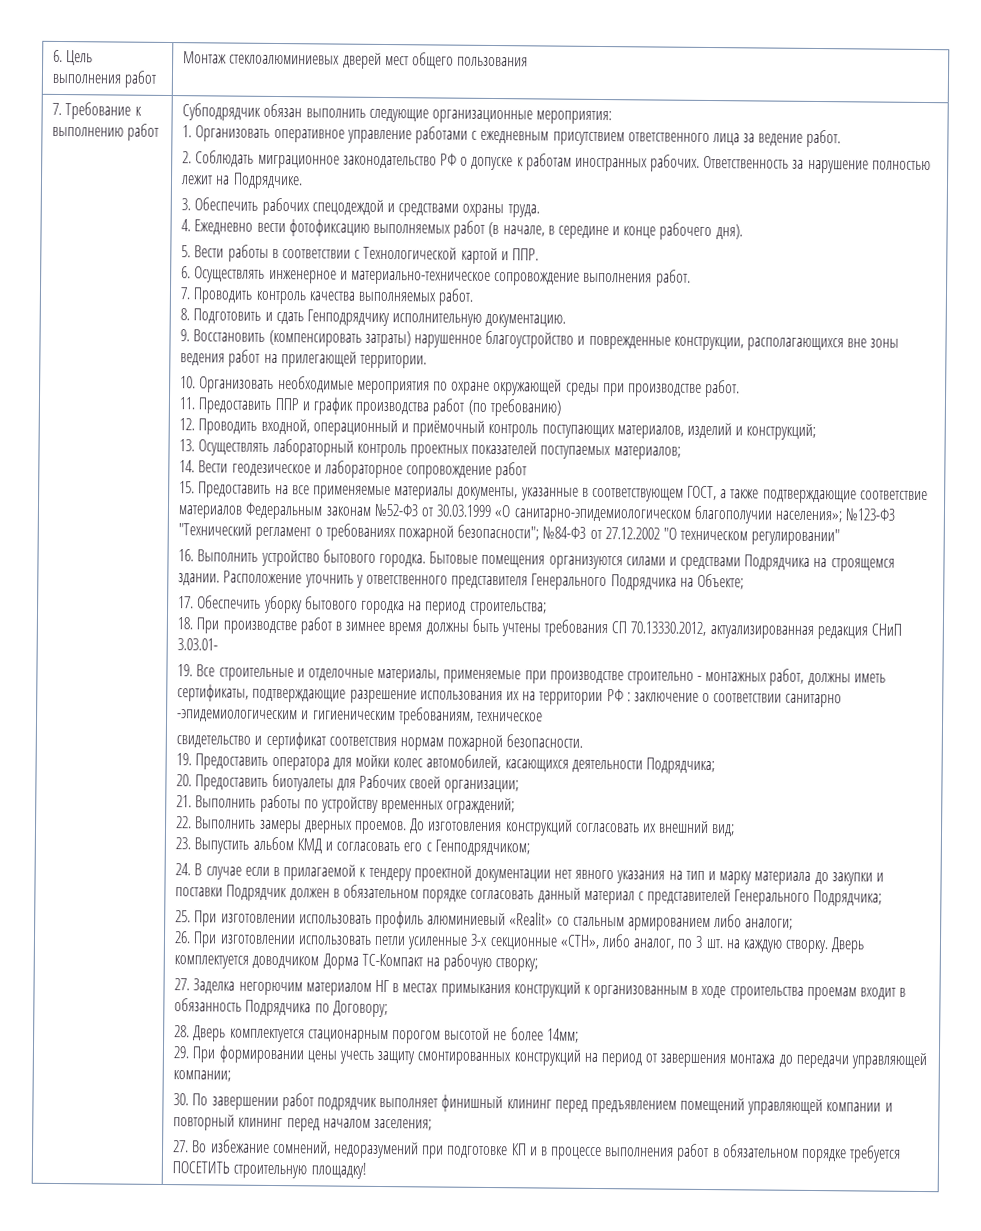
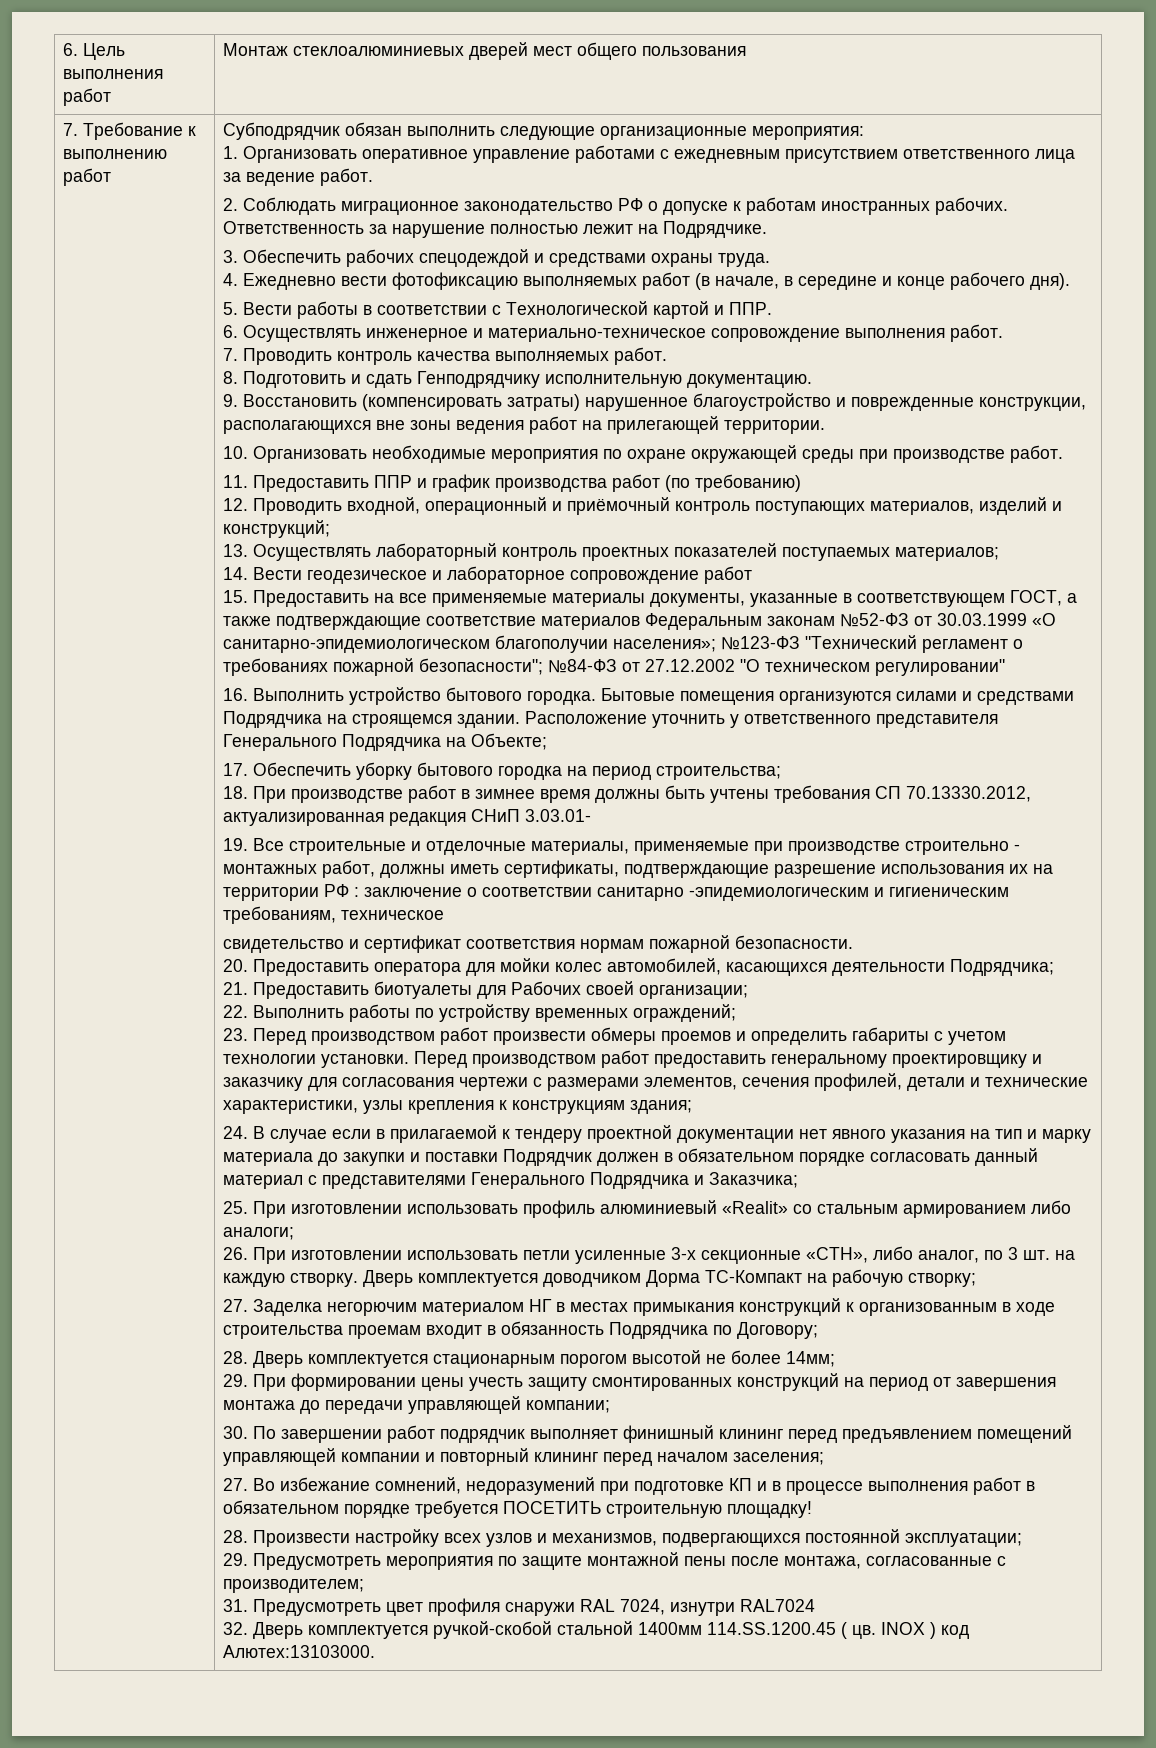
- 19. Предоставить оператора для мойки колес автомобилей, касающихся деятельности Подрядчика;
+ 20. Предоставить оператора для мойки колес автомобилей, касающихся деятельности Подрядчика;
- 20. Предоставить биотуалеты для Рабочих своей организации;
+ 21. Предоставить биотуалеты для Рабочих своей организации;
- 21. Выполнить работы по устройству временных ограждений;
+ 22. Выполнить работы по устройству временных ограждений;
- 22. Выполнить замеры дверных проемов. До изготовления конструкций согласовать их внешний вид;
- 23. Выпустить альбом КМД и согласовать его с Генподрядчиком;
+ 23. Перед производством работ произвести обмеры проемов и определить габариты с учетом технологии установки. Перед производством работ предоставить генеральному проектировщику и заказчику для согласования чертежи с размерами элементов, сечения профилей, детали и технические характеристики, узлы крепления к конструкциям здания;
- 24. В случае если в прилагаемой к тендеру проектной документации нет явного указания на тип и марку материала до закупки и поставки Подрядчик должен в обязательном порядке согласовать данный материал с представителей Генерального Подрядчика;
+ 24. В случае если в прилагаемой к тендеру проектной документации нет явного указания на тип и марку материала до закупки и поставки Подрядчик должен в обязательном порядке согласовать данный материал с представителями Генерального Подрядчика и Заказчика;
+ 28. Произвести настройку всех узлов и механизмов, подвергающихся постоянной эксплуатации;
+ 29. Предусмотреть мероприятия по защите монтажной пены после монтажа, согласованные с производителем;
+ 31. Предусмотреть цвет профиля снаружи RAL 7024, изнутри RAL7024
+ 32. Дверь комплектуется ручкой-скобой стальной 1400мм 114.SS.1200.45 ( цв. INOX ) код Алютех:13103000.

